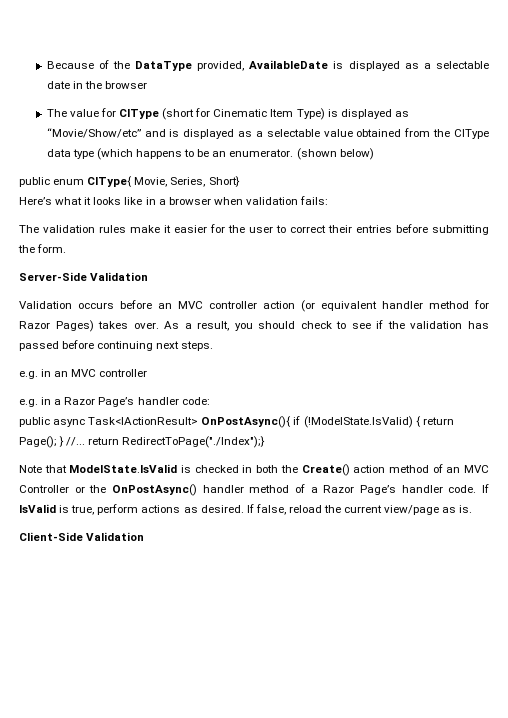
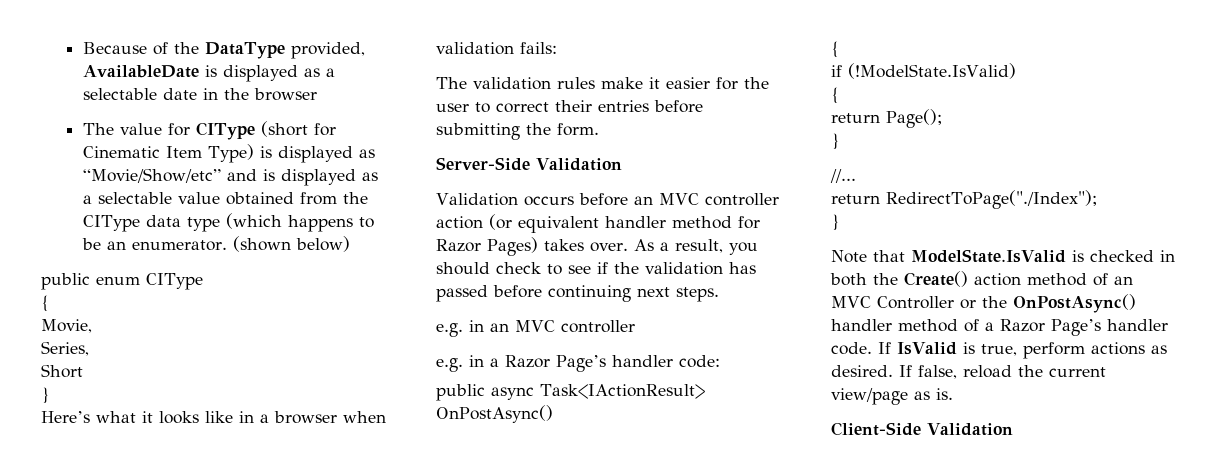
- public enum CIType{ Movie, Series, Short}
+ public enum CIType
+ {
+ Movie,
+ Series,
+ Short
+ }
- public async Task<IActionResult> OnPostAsync(){ if (!ModelState.IsValid) { return Page(); } //... return RedirectToPage("./Index");}
+ public async Task<IActionResult> OnPostAsync()
+ {
+ if (!ModelState.IsValid)
+ {
+ return Page();
+ }
+ //...
+ return RedirectToPage("./Index");
+ }

